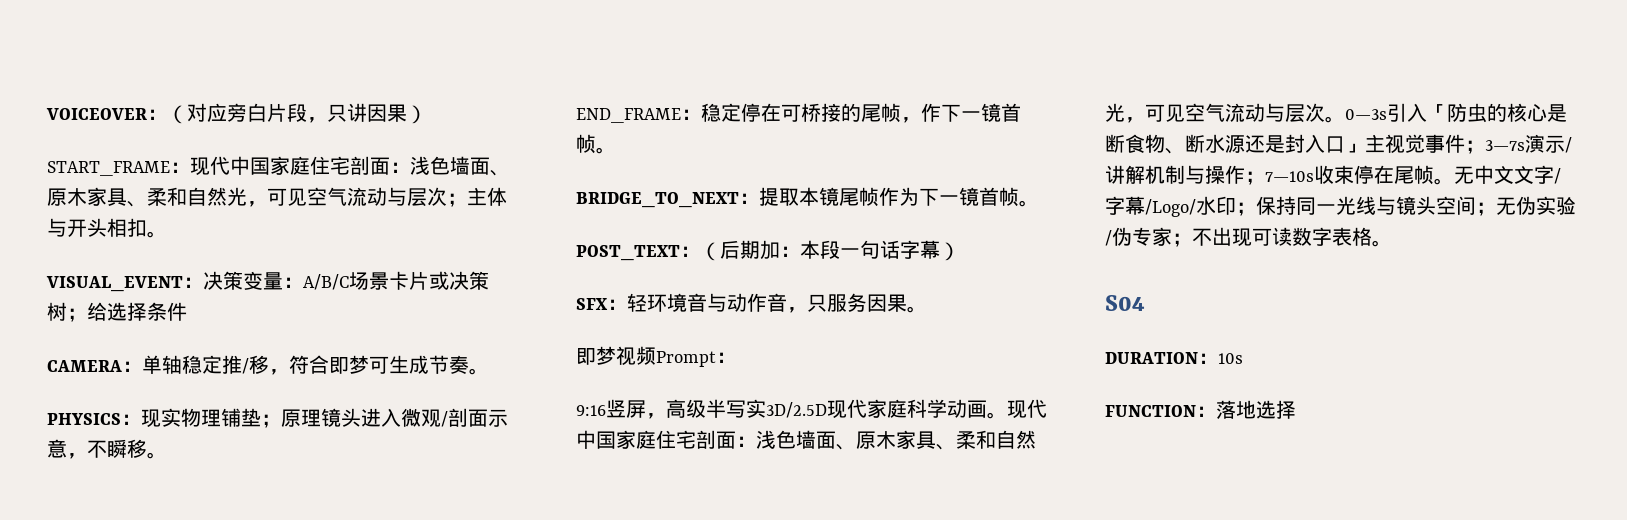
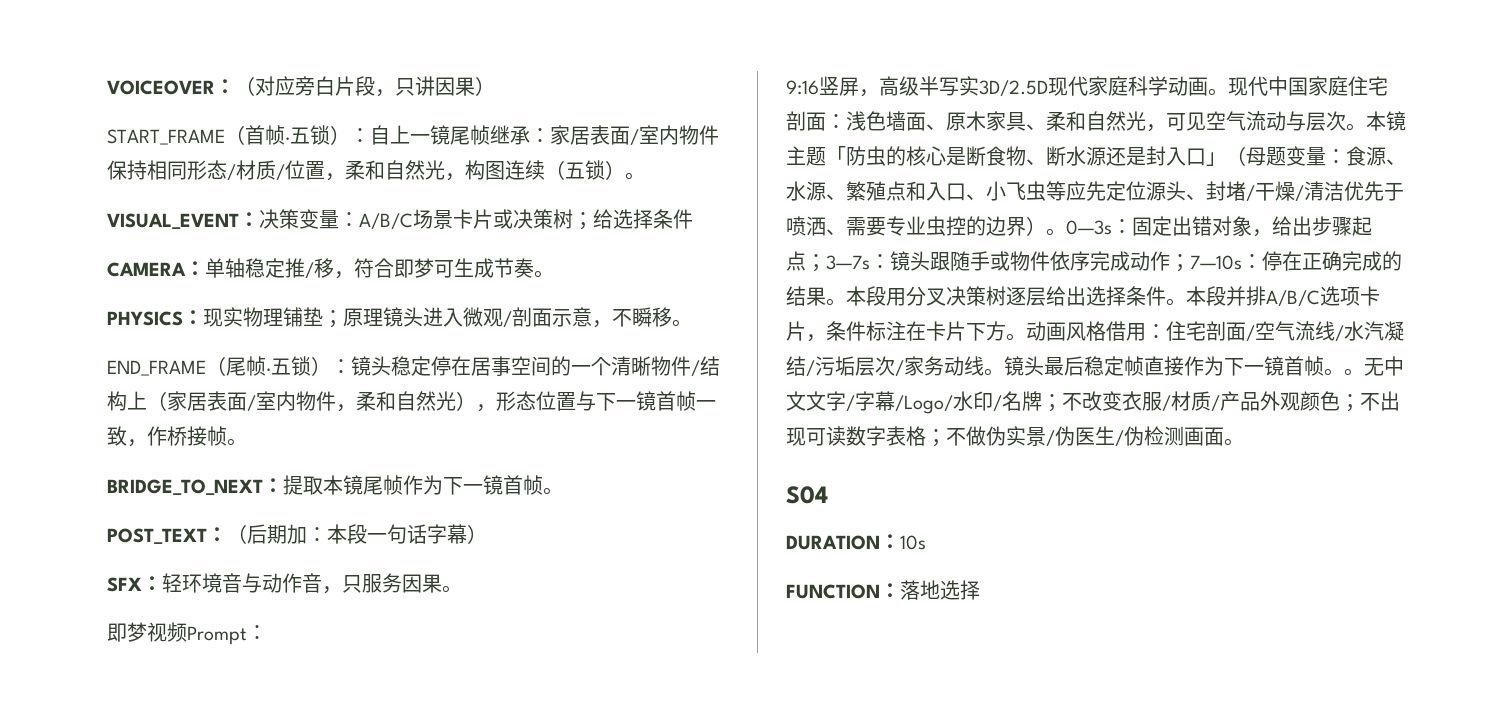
- START_FRAME：现代中国家庭住宅剖面：浅色墙面、原木家具、柔和自然光，可见空气流动与层次；主体与开头相扣。
+ START_FRAME（首帧·五锁）：自上一镜尾帧继承：家居表面/室内物件保持相同形态/材质/位置，柔和自然光，构图连续（五锁）。
- END_FRAME：稳定停在可桥接的尾帧，作下一镜首帧。
+ END_FRAME（尾帧·五锁）：镜头稳定停在居事空间的一个清晰物件/结构上（家居表面/室内物件，柔和自然光），形态位置与下一镜首帧一致，作桥接帧。
- 0—3s引入「防虫的核心是断食物、断水源还是封入口」主视觉事件；3—7s演示/讲解机制与操作；7—10s收束停在尾帧。
+ 本镜主题「防虫的核心是断食物、断水源还是封入口」（母题变量：食源、水源、繁殖点和入口、小飞虫等应先定位源头、封堵/干燥/清洁优先于喷洒、需要专业虫控的边界）。0—3s：固定出错对象，给出步骤起点；3—7s：镜头跟随手或物件依序完成动作；7—10s：停在正确完成的结果。本段用分叉决策树逐层给出选择条件。本段并排A/B/C选项卡片，条件标注在卡片下方。动画风格借用：住宅剖面/空气流线/水汽凝结/污垢层次/家务动线。镜头最后稳定帧直接作为下一镜首帧。。
- 无中文文字/字幕/Logo/水印；保持同一光线与镜头空间；无伪实验/伪专家；不出现可读数字表格。
+ 无中文文字/字幕/Logo/水印/名牌；不改变衣服/材质/产品外观颜色；不出现可读数字表格；不做伪实景/伪医生/伪检测画面。

